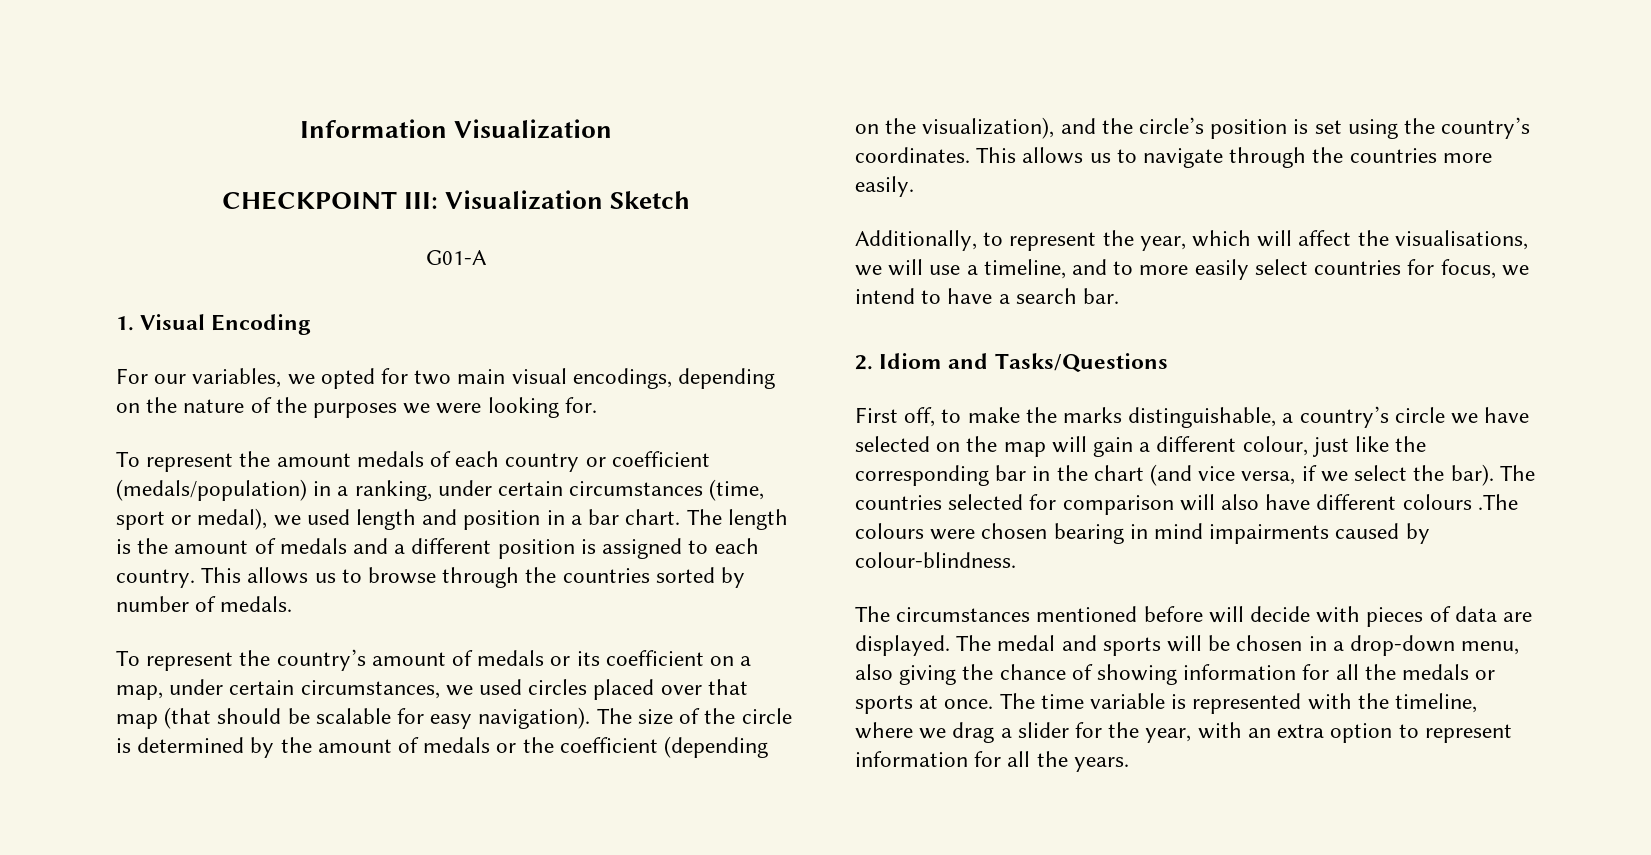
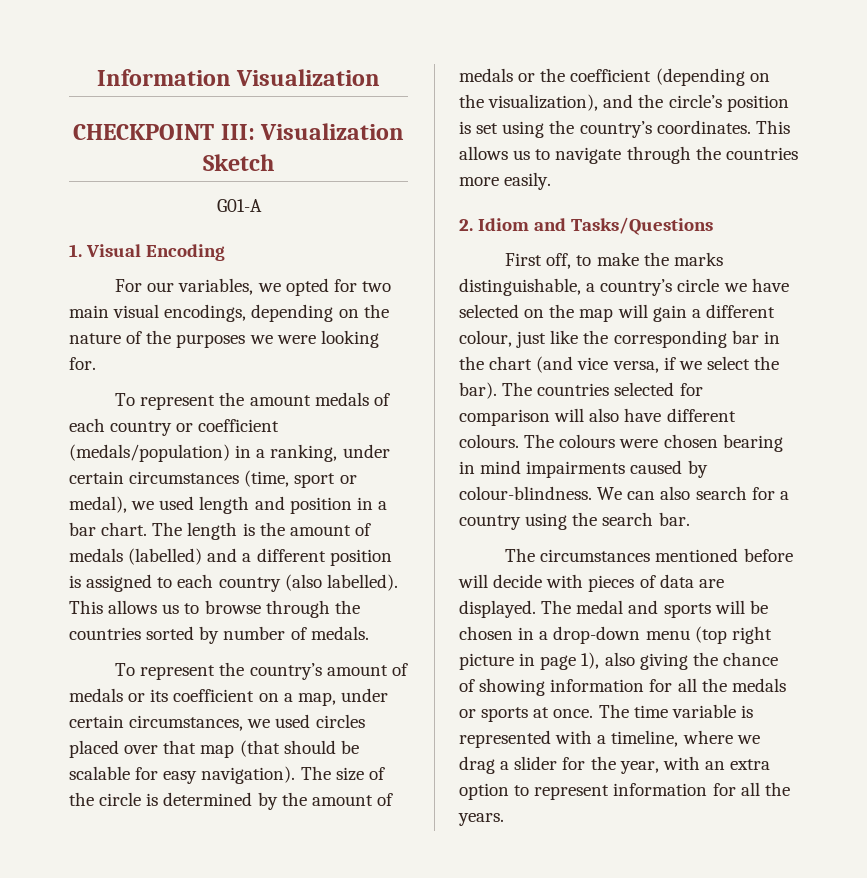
- The length is the amount of medals and a different position is assigned to each country.
+ The length is the amount of medals (labelled) and a different position is assigned to each country (also labelled).
- Additionally, to represent the year, which will affect the visualisations, we will use a timeline, and to more easily select countries for focus, we intend to have a search bar.
- The countries selected for comparison will also have different colours .The colours were chosen bearing in mind impairments caused by colour-blindness.
+ The countries selected for comparison will also have different colours. The colours were chosen bearing in mind impairments caused by colour-blindness. We can also search for a country using the search bar.
- The medal and sports will be chosen in a drop-down menu, also giving the chance of showing information for all the medals or sports at once.
+ The medal and sports will be chosen in a drop-down menu (top right picture in page 1), also giving the chance of showing information for all the medals or sports at once.
- The time variable is represented with the timeline, where we drag a slider for the year, with an extra option to represent information for all the years.
+ The time variable is represented with a timeline, where we drag a slider for the year, with an extra option to represent information for all the years.

